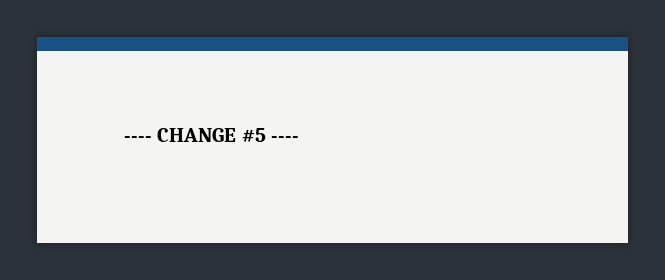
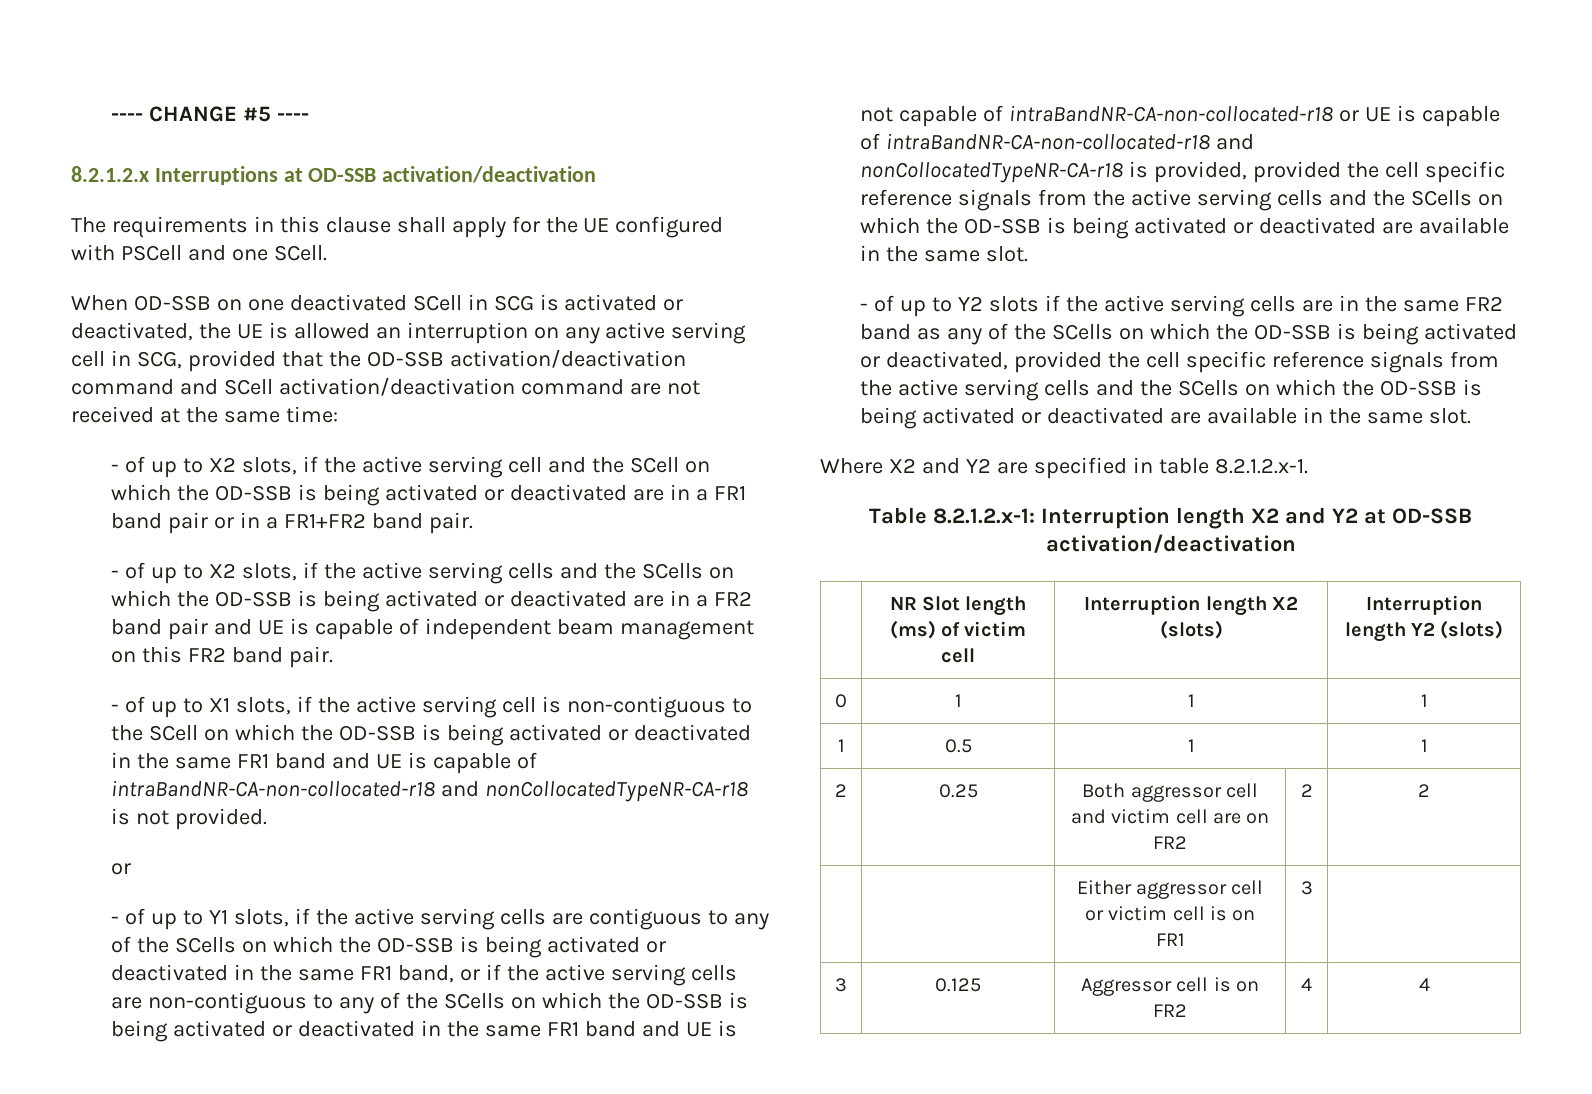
+ 8.2.1.2.x Interruptions at OD-SSB activation/deactivation
+ The requirements in this clause shall apply for the UE configured with PSCell and one SCell.
+ When OD-SSB on one deactivated SCell in SCG is activated or deactivated, the UE is allowed an interruption on any active serving cell in SCG, provided that the OD-SSB activation/deactivation command and SCell activation/deactivation command are not received at the same time:
+ - of up to X2 slots, if the active serving cell and the SCell on which the OD-SSB is being activated or deactivated are in a FR1 band pair or in a FR1+FR2 band pair.
+ - of up to X2 slots, if the active serving cells and the SCells on which the OD-SSB is being activated or deactivated are in a FR2 band pair and UE is capable of independent beam management on this FR2 band pair.
+ - of up to X1 slots, if the active serving cell is non-contiguous to the SCell on which the OD-SSB is being activated or deactivated in the same FR1 band and UE is capable of intraBandNR-CA-non-collocated-r18 and nonCollocatedTypeNR-CA-r18 is not provided.
+ or
+ - of up to Y1 slots, if the active serving cells are contiguous to any of the SCells on which the OD-SSB is being activated or deactivated in the same FR1 band, or if the active serving cells are non-contiguous to any of the SCells on which the OD-SSB is being activated or deactivated in the same FR1 band and UE is not capable of intraBandNR-CA-non-collocated-r18 or UE is capable of intraBandNR-CA-non-collocated-r18 and nonCollocatedTypeNR-CA-r18 is provided, provided the cell specific reference signals from the active serving cells and the SCells on which the OD-SSB is being activated or deactivated are available in the same slot.
+ - of up to Y2 slots if the active serving cells are in the same FR2 band as any of the SCells on which the OD-SSB is being activated or deactivated, provided the cell specific reference signals from the active serving cells and the SCells on which the OD-SSB is being activated or deactivated are available in the same slot.
+ Where X2 and Y2 are specified in table 8.2.1.2.x-1.
+ Table 8.2.1.2.x-1: Interruption length X2 and Y2 at OD-SSB activation/deactivation
+ | NR Slot length (ms) of victim cell | Interruption length X2 (slots) | Interruption length Y2 (slots)
+ 0 | 1 | 1 | 1
+ 1 | 0.5 | 1 | 1
+ 2 | 0.25 | Both aggressor cell and victim cell are on FR2 | 2 | 2
+ | | Either aggressor cell or victim cell is on FR1 | 3 |
+ 3 | 0.125 | Aggressor cell is on FR2 | 4 | 4

